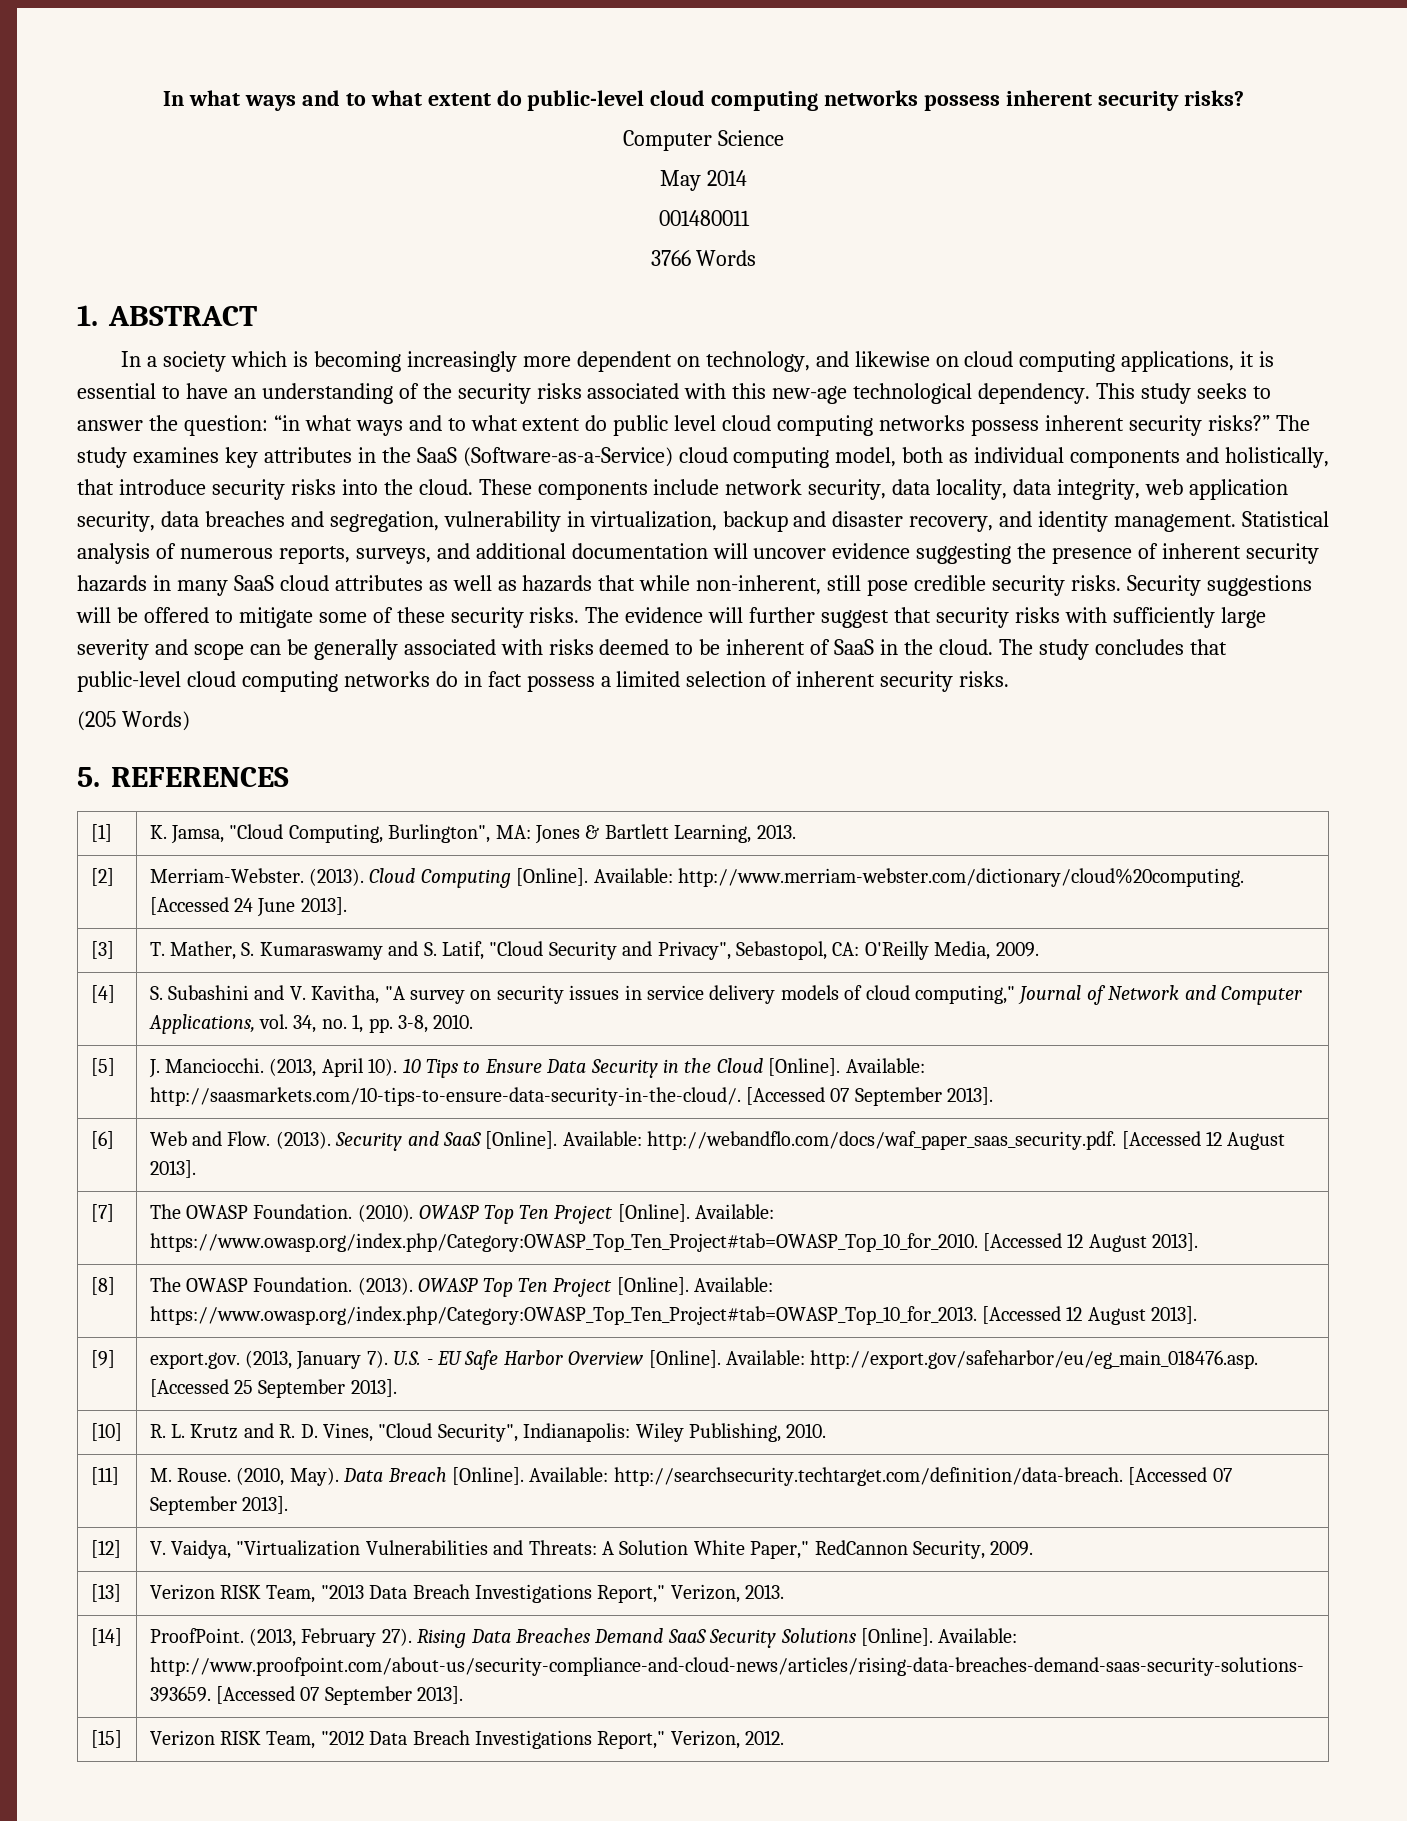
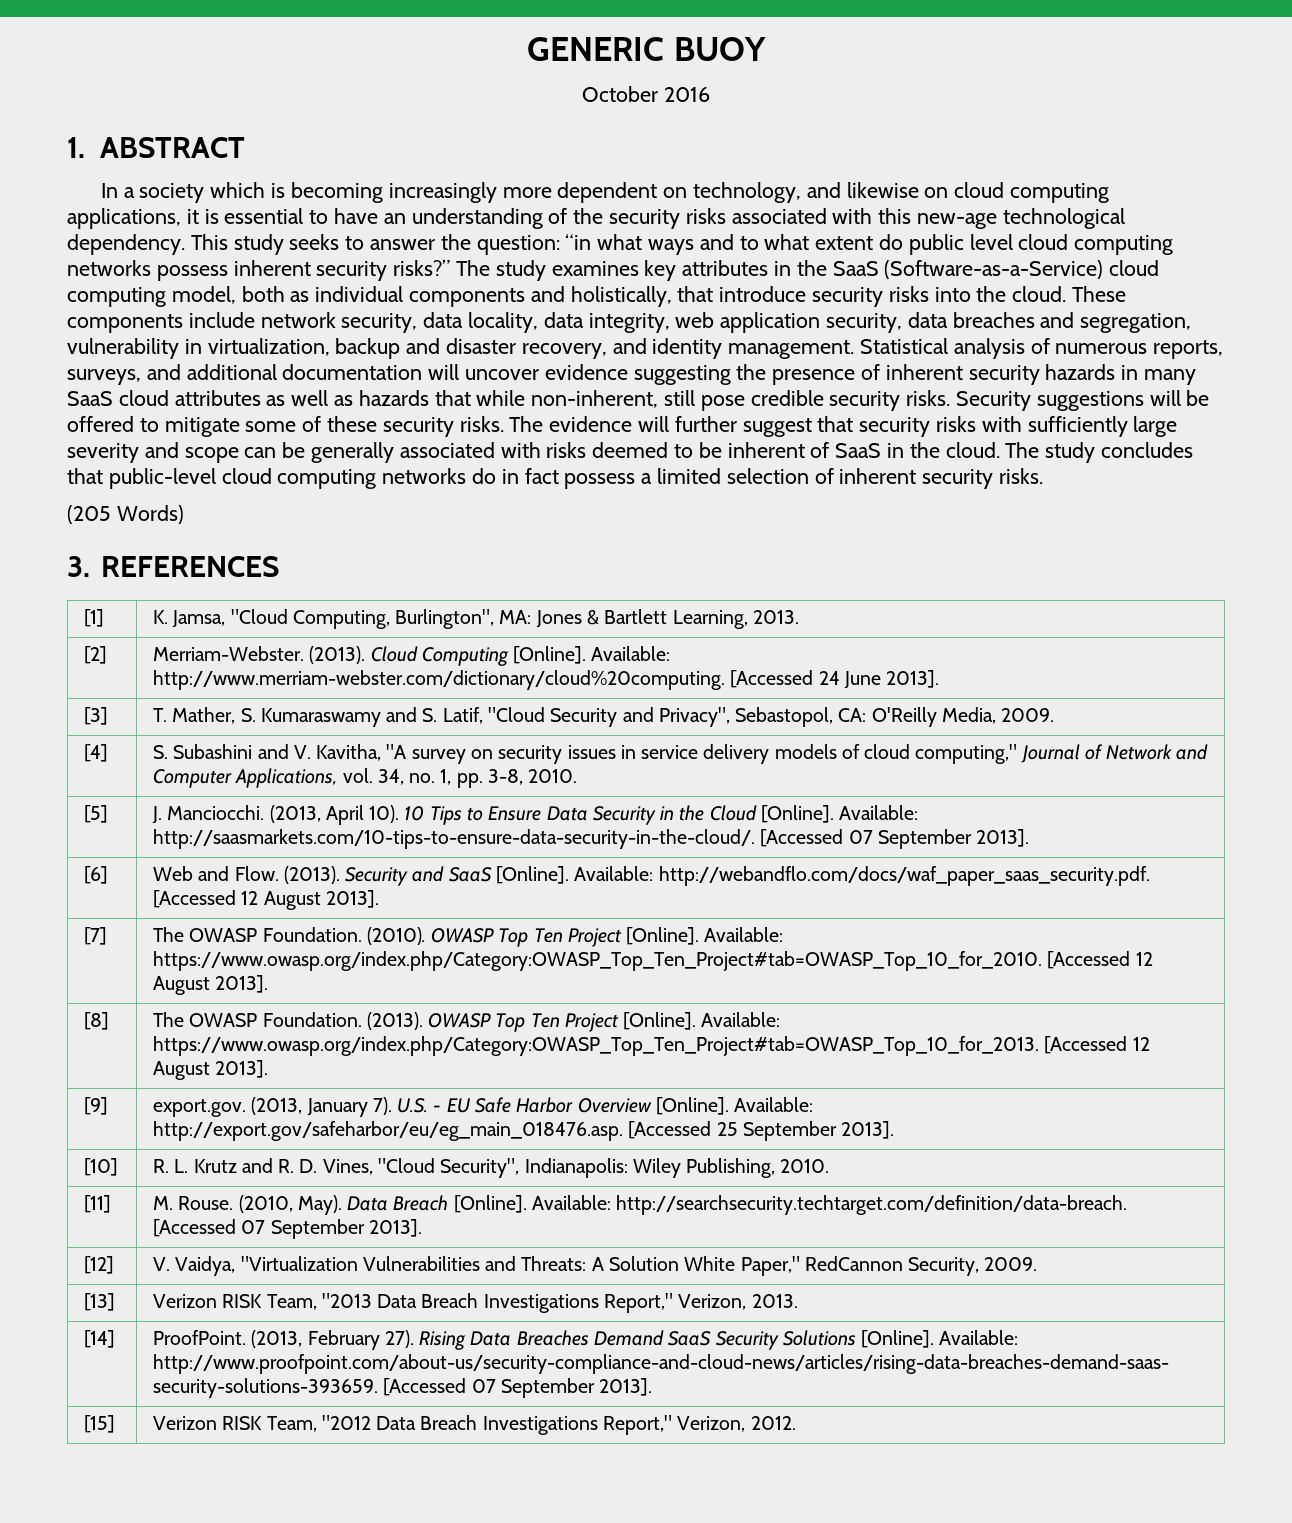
- In what ways and to what extent do public-level cloud computing networks possess inherent security risks?
- Computer Science
- May 2014
- 001480011
- 3766 Words
+ GENERIC BUOY
+ October 2016
- 5. REFERENCES
+ 3. REFERENCES

